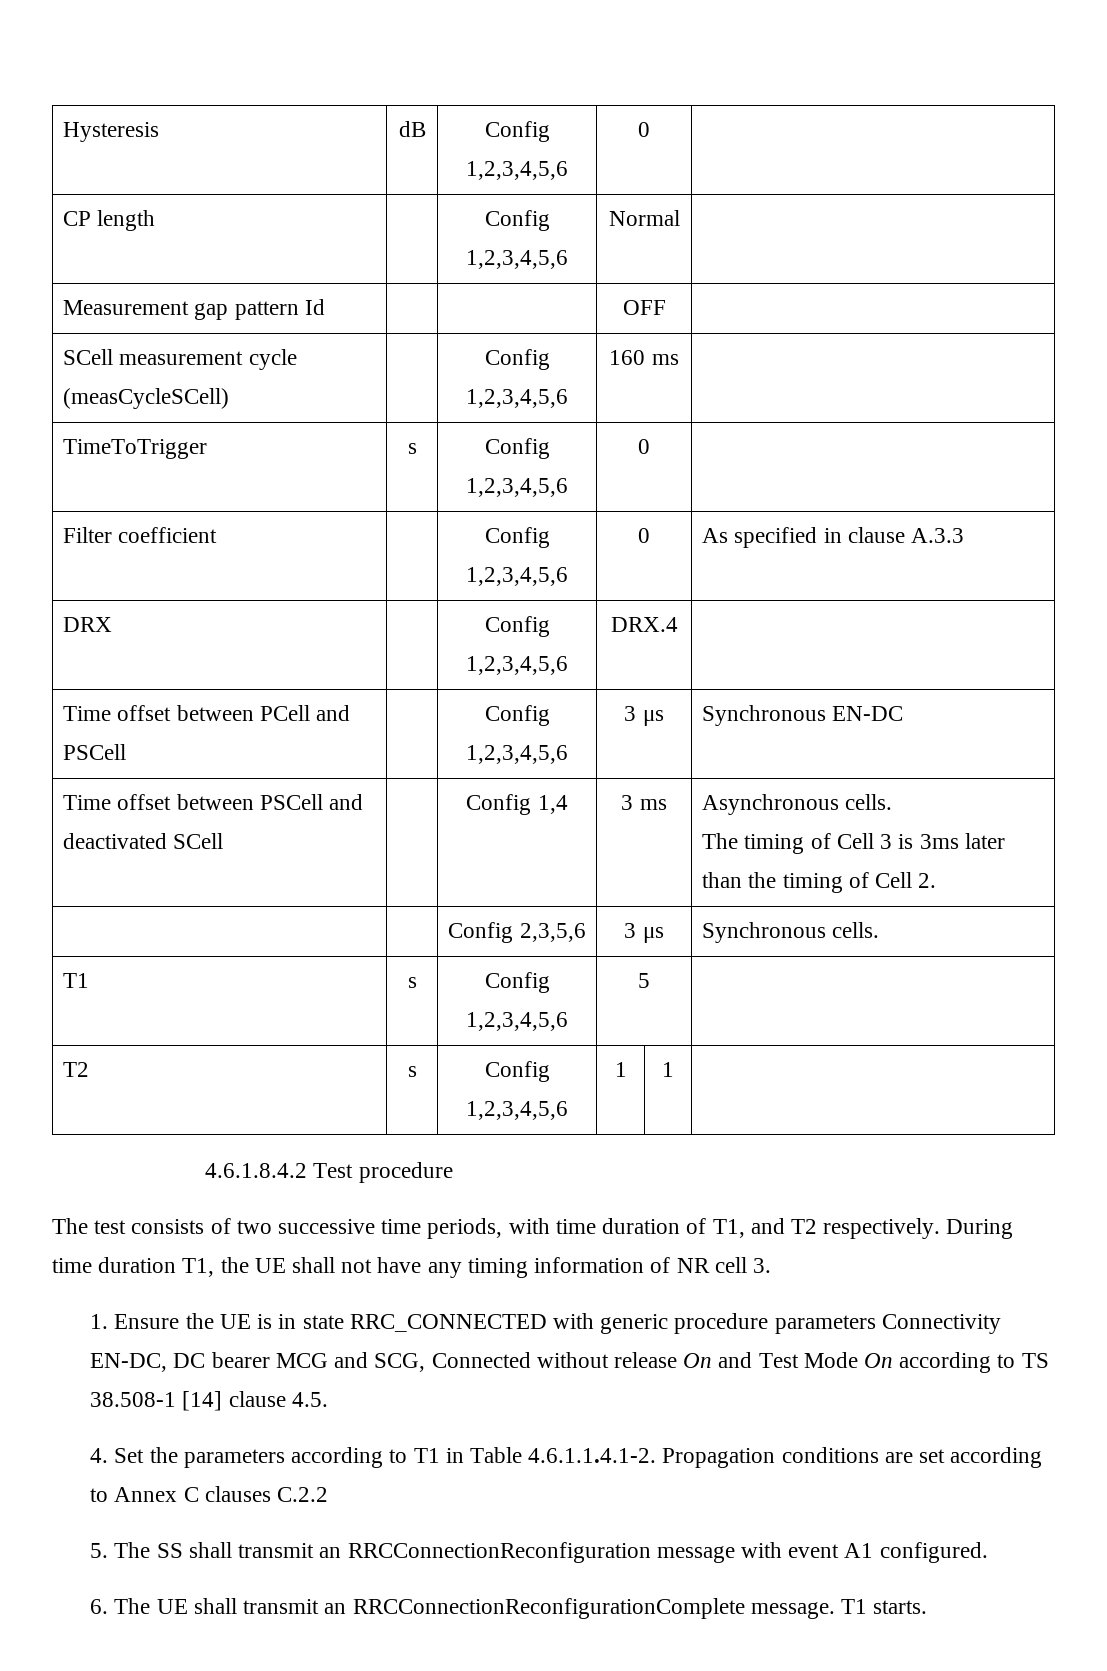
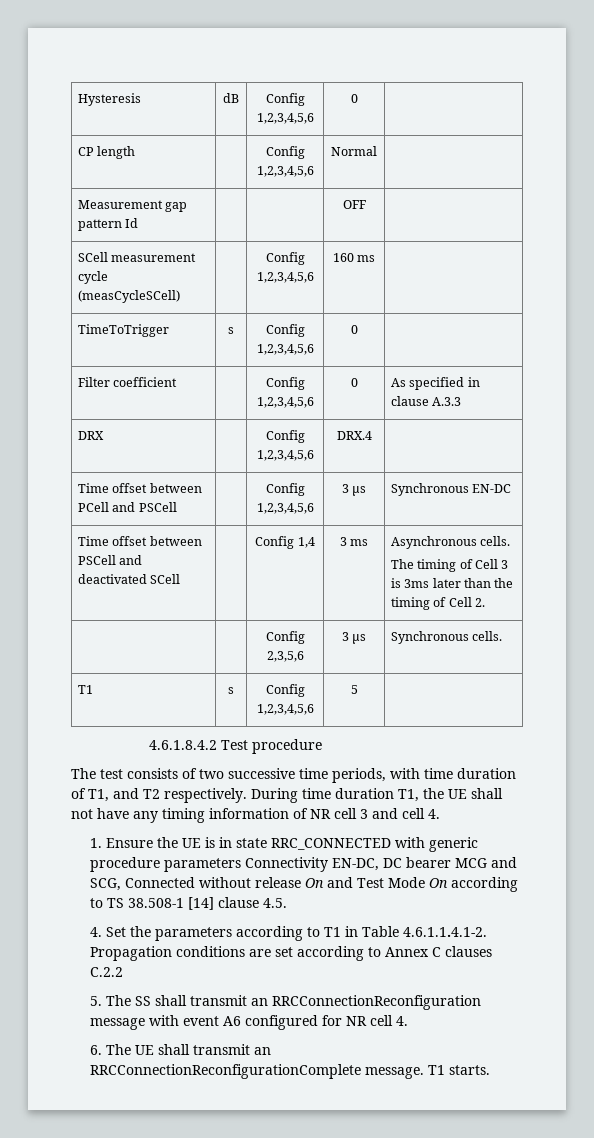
- T2 | s | Config 1,2,3,4,5,6 | 1 | 1 |
- During time duration T1, the UE shall not have any timing information of NR cell 3.
+ During time duration T1, the UE shall not have any timing information of NR cell 3 and cell 4.
- 5. The SS shall transmit an RRCConnectionReconfiguration message with event A1 configured.
+ 5. The SS shall transmit an RRCConnectionReconfiguration message with event A6 configured for NR cell 4.

